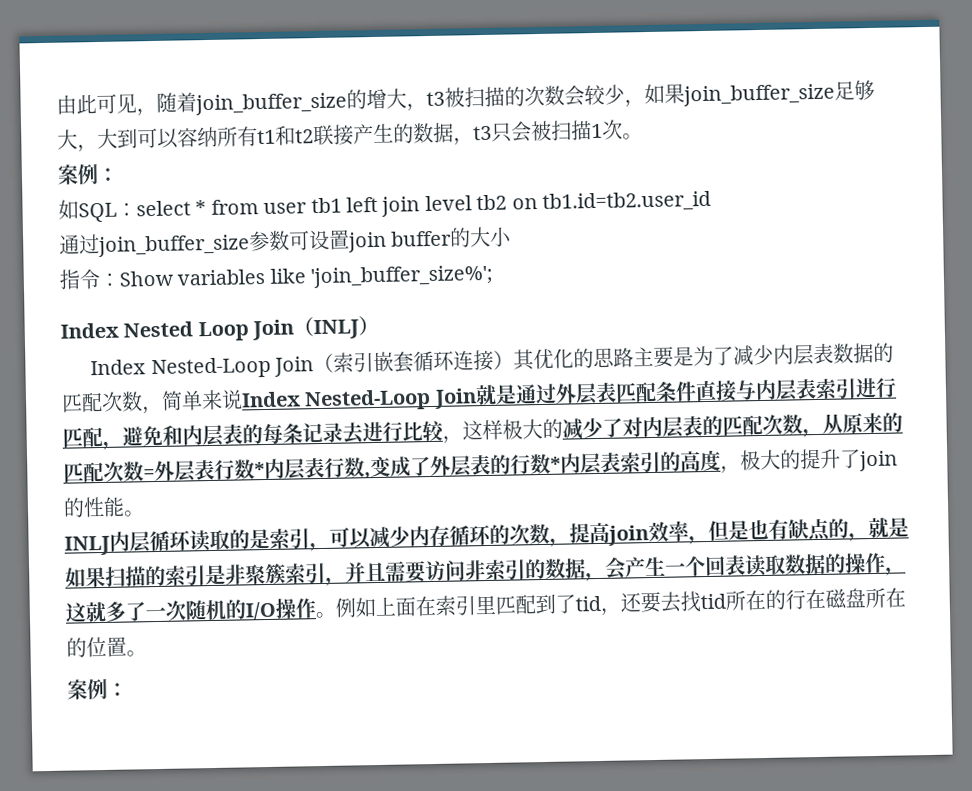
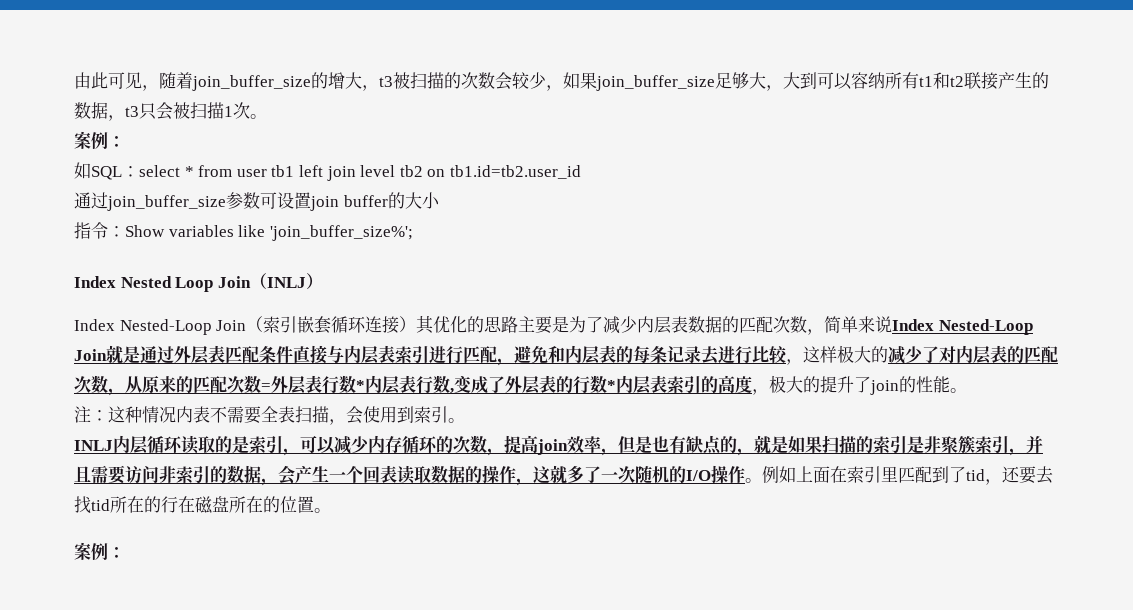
+ 注：这种情况内表不需要全表扫描，会使用到索引。

